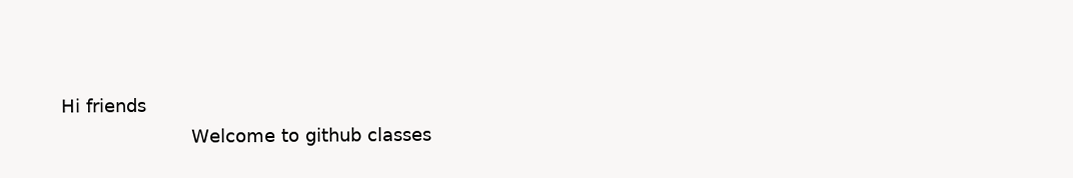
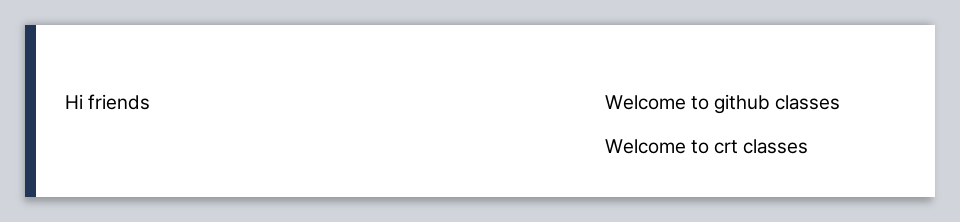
+ Welcome to crt classes

